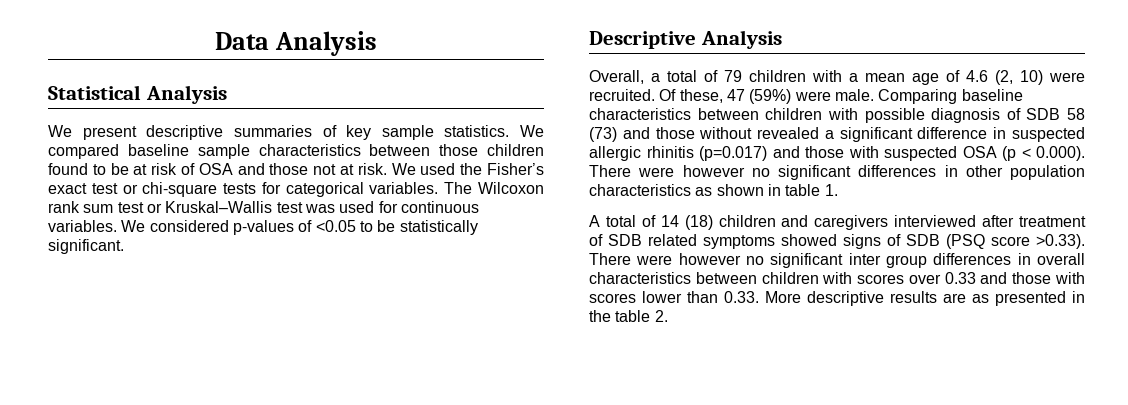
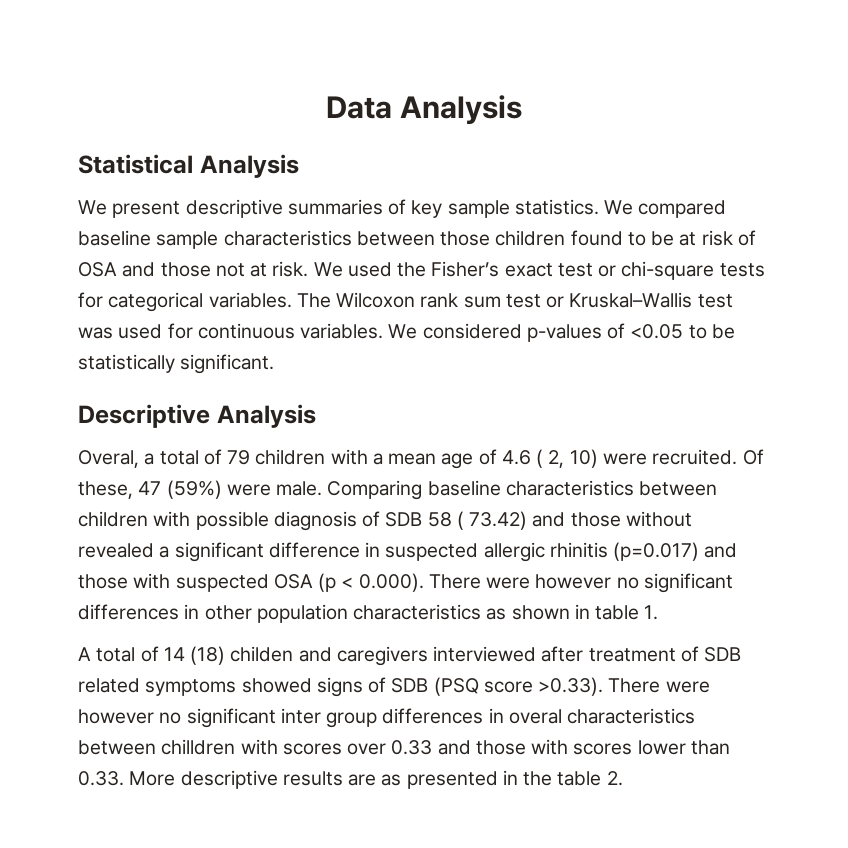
- Overall, a total of 79 children with a mean age of 4.6 (2, 10) were recruited.
+ Overal, a total of 79 children with a mean age of 4.6 ( 2, 10) were recruited.
- Comparing baseline characteristics between children with possible diagnosis of SDB 58 (73) and those without revealed a significant difference in suspected allergic rhinitis (p=0.017) and those with suspected OSA (p < 0.000). There were however no significant differences in other population characteristics as shown in table 1.
+ Comparing baseline characteristics between children with possible diagnosis of SDB 58 ( 73.42) and those without revealed a significant difference in suspected allergic rhinitis (p=0.017) and those with suspected OSA (p < 0.000). There were however no significant differences in other population characteristics as shown in table 1.
- A total of 14 (18) children and caregivers interviewed after treatment of SDB related symptoms showed signs of SDB (PSQ score >0.33). There were however no significant inter group differences in overall characteristics between children with scores over 0.33 and those with scores lower than 0.33. More descriptive results are as presented in the table 2.
+ A total of 14 (18) childen and caregivers interviewed after treatment of SDB related symptoms showed signs of SDB (PSQ score >0.33). There were however no significant inter group differences in overal characteristics between chilldren with scores over 0.33 and those with scores lower than 0.33. More descriptive results are as presented in the table 2.

